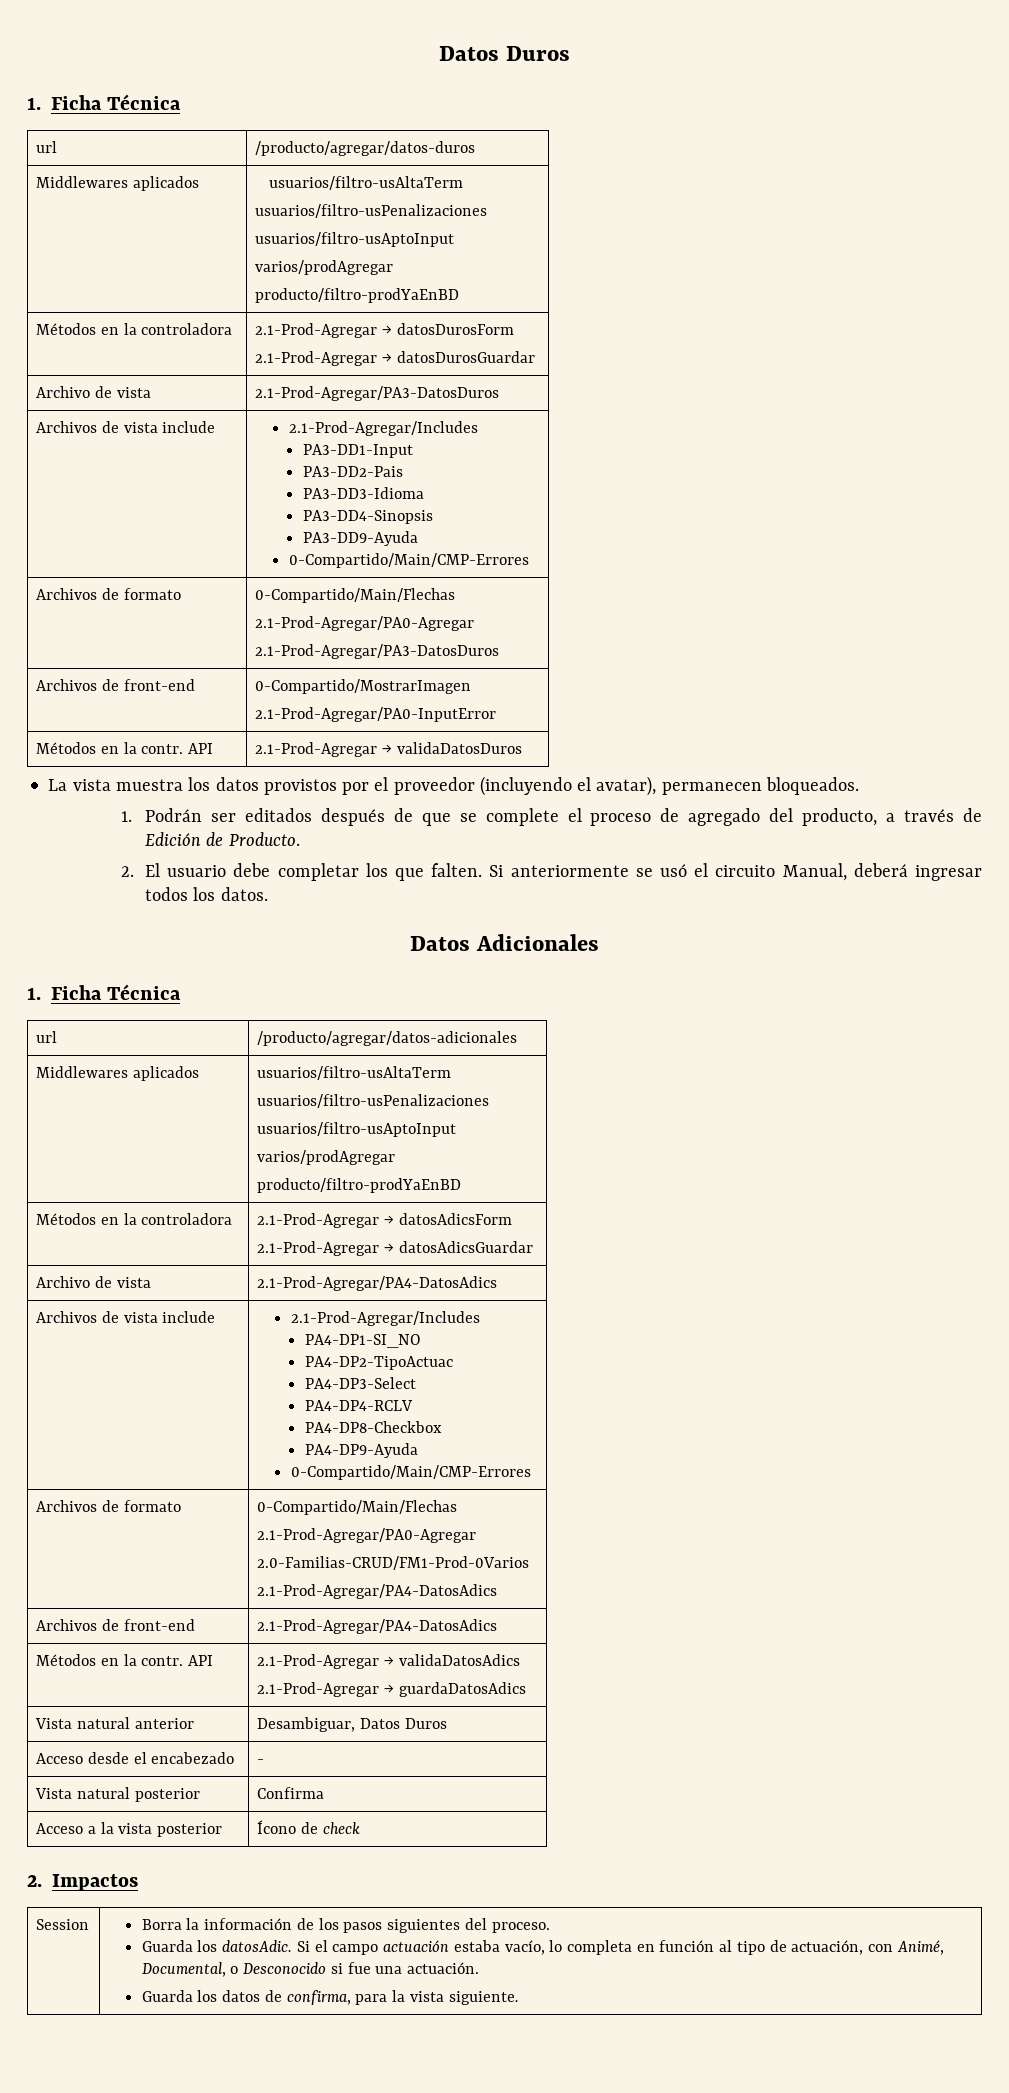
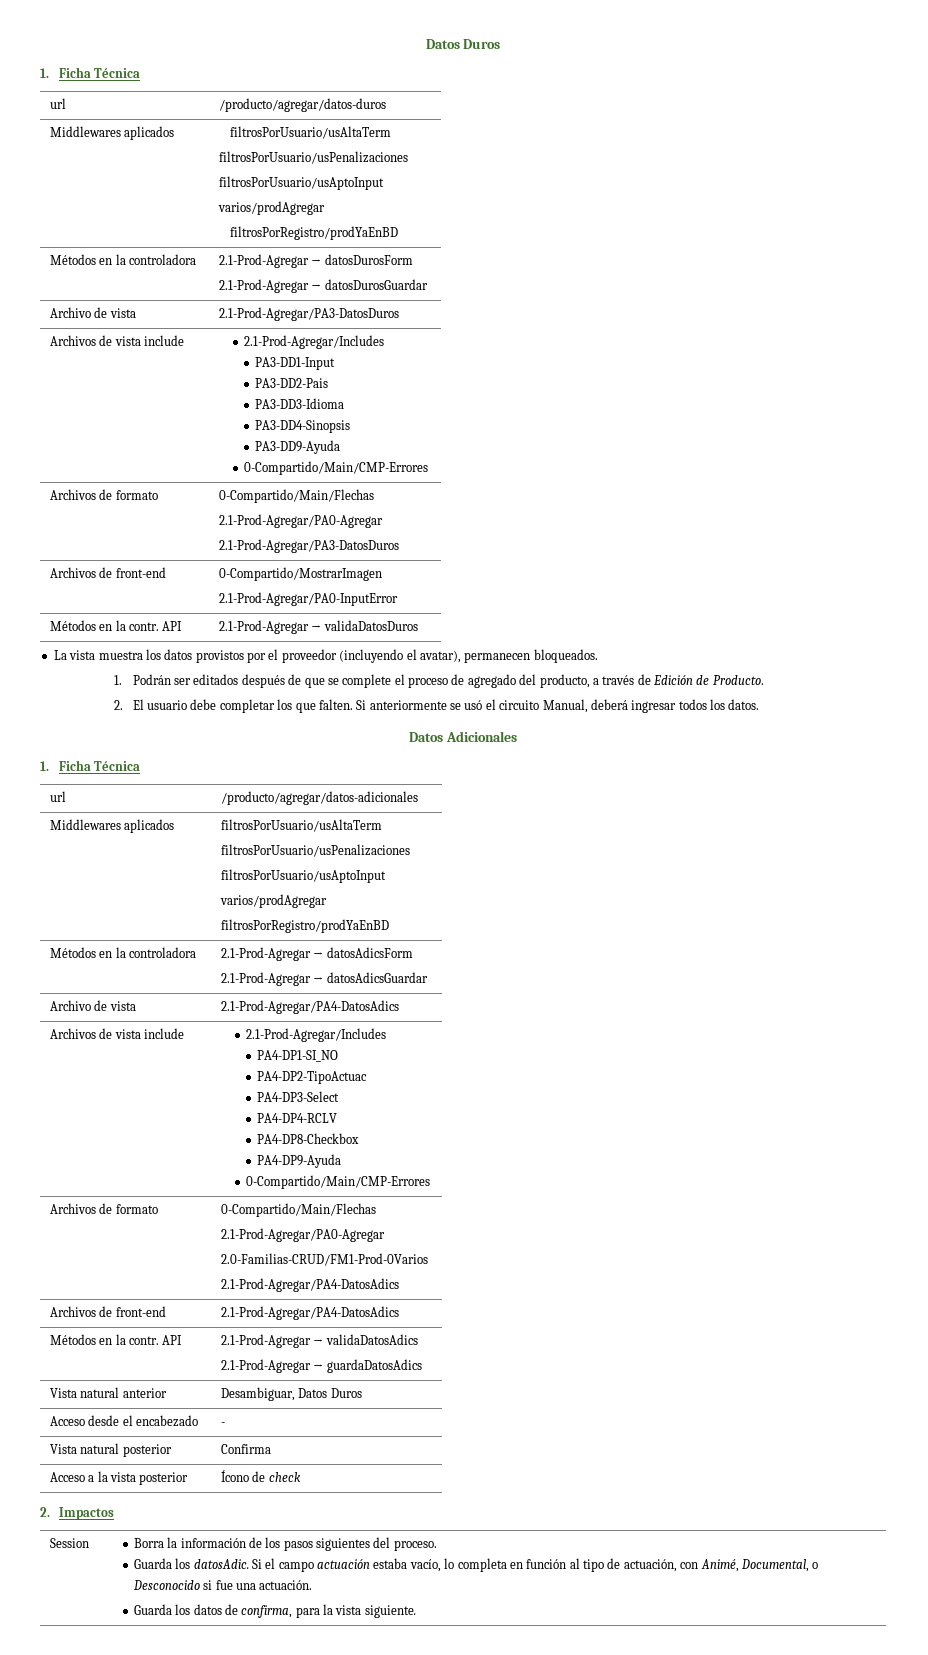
  url | /producto/agregar/datos-duros
- Middlewares aplicados | usuarios/filtro-usAltaTerm
- usuarios/filtro-usPenalizaciones
- usuarios/filtro-usAptoInput
+ Middlewares aplicados | filtrosPorUsuario/usAltaTerm
+ filtrosPorUsuario/usPenalizaciones
+ filtrosPorUsuario/usAptoInput
  varios/prodAgregar
- producto/filtro-prodYaEnBD
+ filtrosPorRegistro/prodYaEnBD
  url | /producto/agregar/datos-adicionales
- Middlewares aplicados | usuarios/filtro-usAltaTerm
- usuarios/filtro-usPenalizaciones
- usuarios/filtro-usAptoInput
+ Middlewares aplicados | filtrosPorUsuario/usAltaTerm
+ filtrosPorUsuario/usPenalizaciones
+ filtrosPorUsuario/usAptoInput
  varios/prodAgregar
- producto/filtro-prodYaEnBD
+ filtrosPorRegistro/prodYaEnBD

